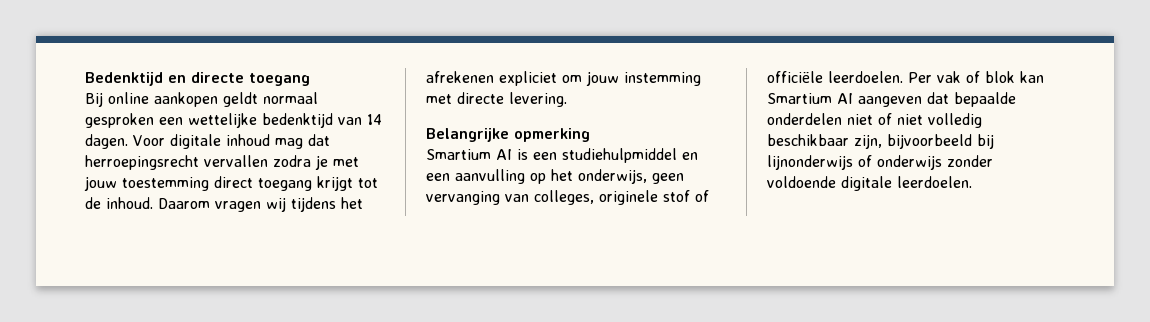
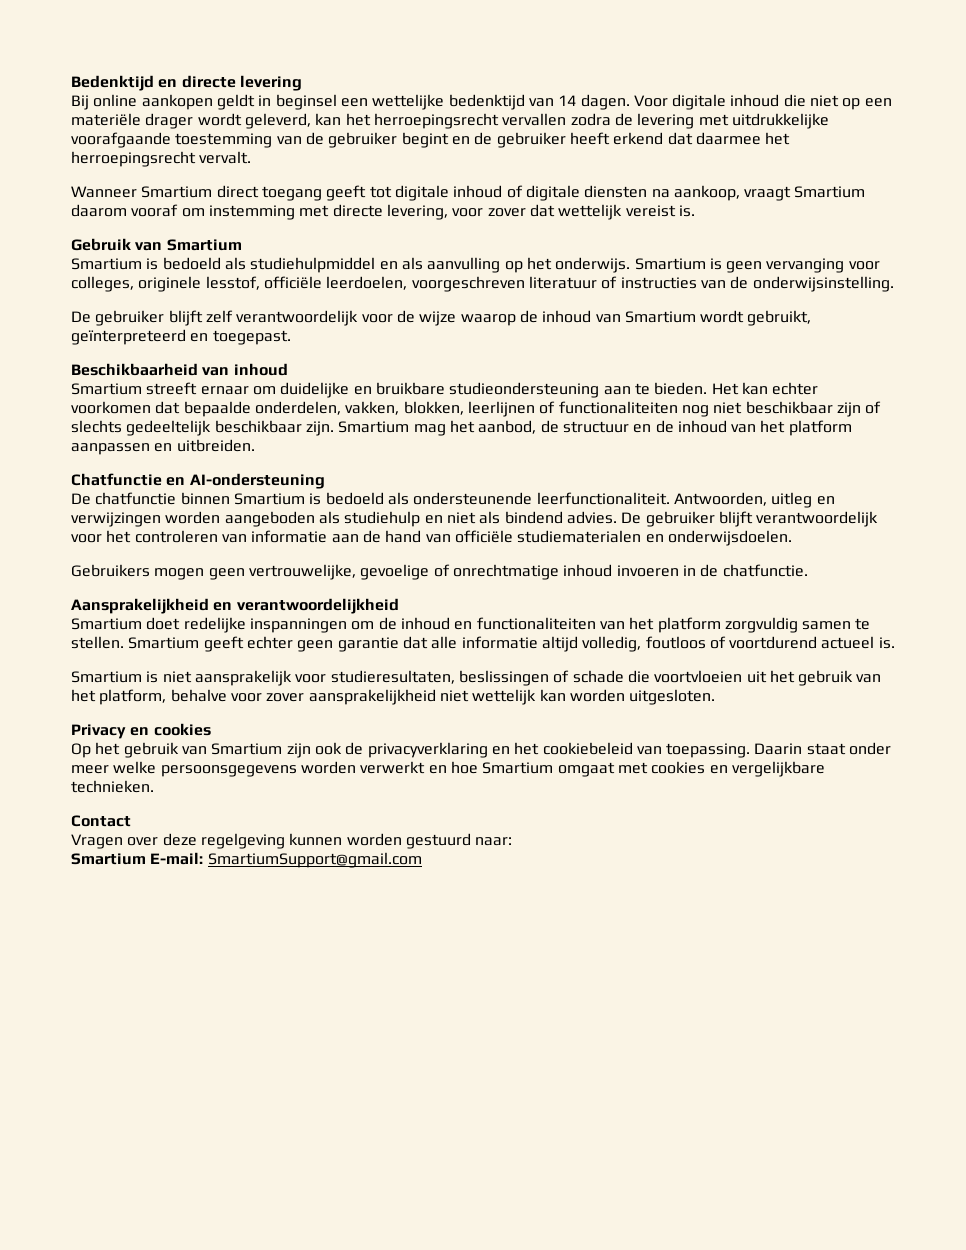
- Bedenktijd en directe toegang
+ Bedenktijd en directe levering
- Bij online aankopen geldt normaal gesproken een wettelijke bedenktijd van 14 dagen.
+ Bij online aankopen geldt in beginsel een wettelijke bedenktijd van 14 dagen.
- Voor digitale inhoud mag dat herroepingsrecht vervallen zodra je met jouw toestemming direct toegang krijgt tot de inhoud. Daarom vragen wij tijdens het afrekenen expliciet om jouw instemming met directe levering.
- Belangrijke opmerking
- Smartium AI is een studiehulpmiddel en een aanvulling op het onderwijs, geen vervanging van colleges, originele stof of officiële leerdoelen. Per vak of blok kan Smartium AI aangeven dat bepaalde onderdelen niet of niet volledig beschikbaar zijn, bijvoorbeeld bij lijnonderwijs of onderwijs zonder voldoende digitale leerdoelen.
+ Voor digitale inhoud die niet op een materiële drager wordt geleverd, kan het herroepingsrecht vervallen zodra de levering met uitdrukkelijke voorafgaande toestemming van de gebruiker begint en de gebruiker heeft erkend dat daarmee het herroepingsrecht vervalt.
+ Wanneer Smartium direct toegang geeft tot digitale inhoud of digitale diensten na aankoop, vraagt Smartium daarom vooraf om instemming met directe levering, voor zover dat wettelijk vereist is.
+ Gebruik van Smartium
+ Smartium is bedoeld als studiehulpmiddel en als aanvulling op het onderwijs. Smartium is geen vervanging voor colleges, originele lesstof, officiële leerdoelen, voorgeschreven literatuur of instructies van de onderwijsinstelling.
+ De gebruiker blijft zelf verantwoordelijk voor de wijze waarop de inhoud van Smartium wordt gebruikt, geïnterpreteerd en toegepast.
+ Beschikbaarheid van inhoud
+ Smartium streeft ernaar om duidelijke en bruikbare studieondersteuning aan te bieden. Het kan echter voorkomen dat bepaalde onderdelen, vakken, blokken, leerlijnen of functionaliteiten nog niet beschikbaar zijn of slechts gedeeltelijk beschikbaar zijn. Smartium mag het aanbod, de structuur en de inhoud van het platform aanpassen en uitbreiden.
+ Chatfunctie en AI-ondersteuning
+ De chatfunctie binnen Smartium is bedoeld als ondersteunende leerfunctionaliteit. Antwoorden, uitleg en verwijzingen worden aangeboden als studiehulp en niet als bindend advies. De gebruiker blijft verantwoordelijk voor het controleren van informatie aan de hand van officiële studiematerialen en onderwijsdoelen.
+ Gebruikers mogen geen vertrouwelijke, gevoelige of onrechtmatige inhoud invoeren in de chatfunctie.
+ Aansprakelijkheid en verantwoordelijkheid
+ Smartium doet redelijke inspanningen om de inhoud en functionaliteiten van het platform zorgvuldig samen te stellen. Smartium geeft echter geen garantie dat alle informatie altijd volledig, foutloos of voortdurend actueel is.
+ Smartium is niet aansprakelijk voor studieresultaten, beslissingen of schade die voortvloeien uit het gebruik van het platform, behalve voor zover aansprakelijkheid niet wettelijk kan worden uitgesloten.
+ Privacy en cookies
+ Op het gebruik van Smartium zijn ook de privacyverklaring en het cookiebeleid van toepassing. Daarin staat onder meer welke persoonsgegevens worden verwerkt en hoe Smartium omgaat met cookies en vergelijkbare technieken.
+ Contact
+ Vragen over deze regelgeving kunnen worden gestuurd naar:
+ Smartium E-mail: SmartiumSupport@gmail.com

